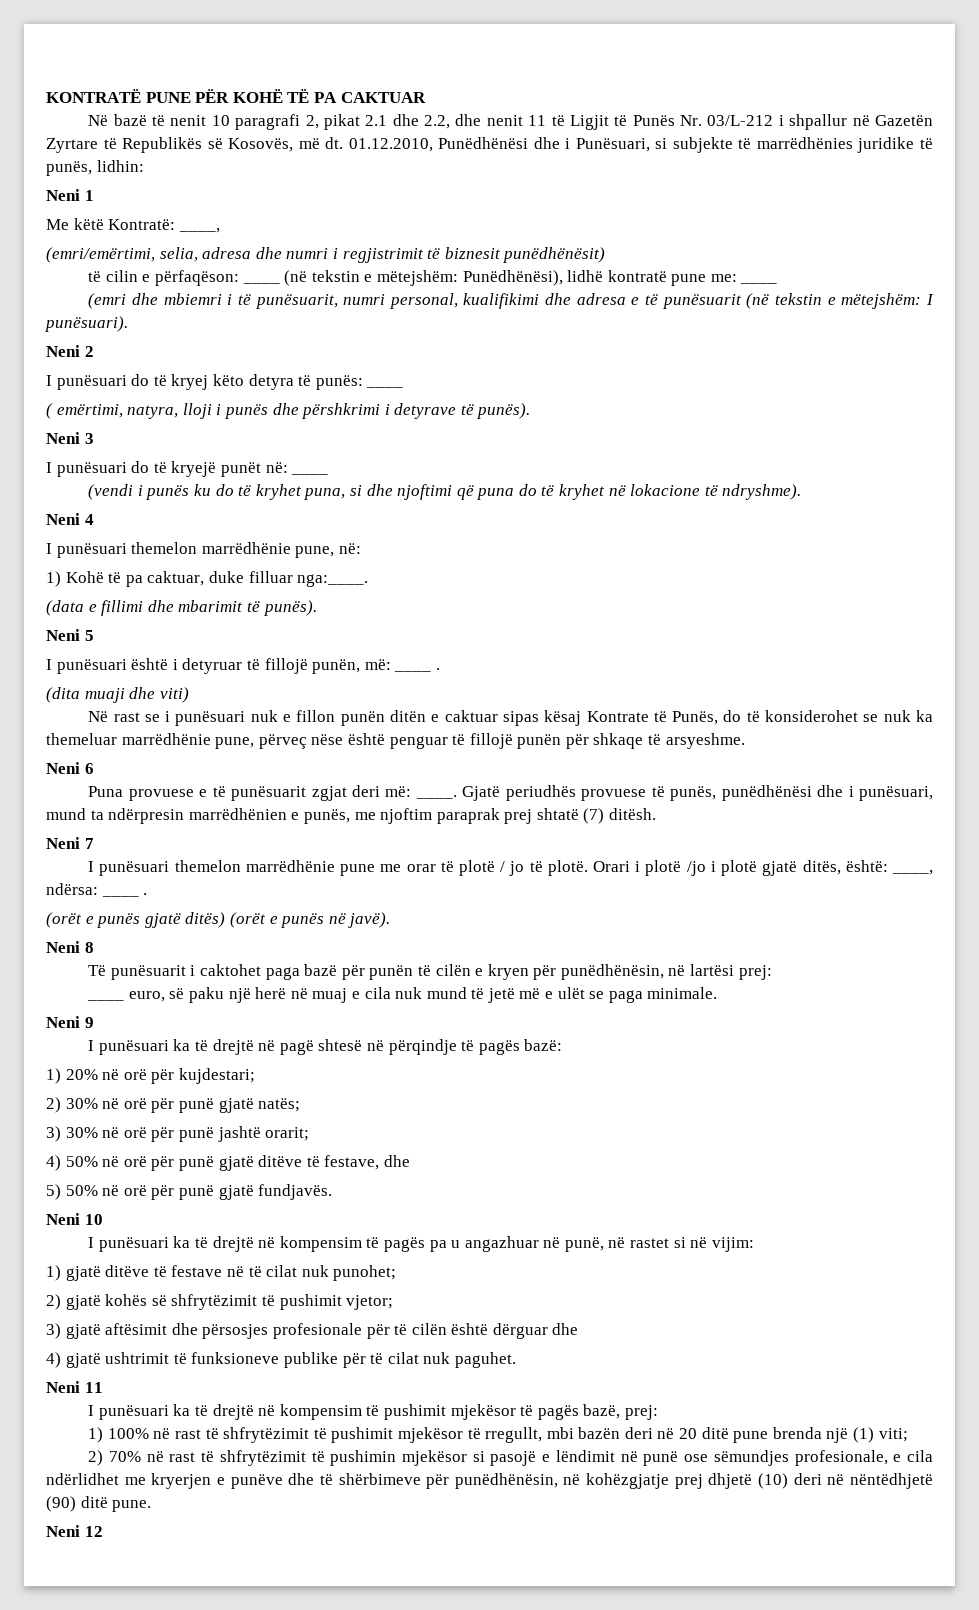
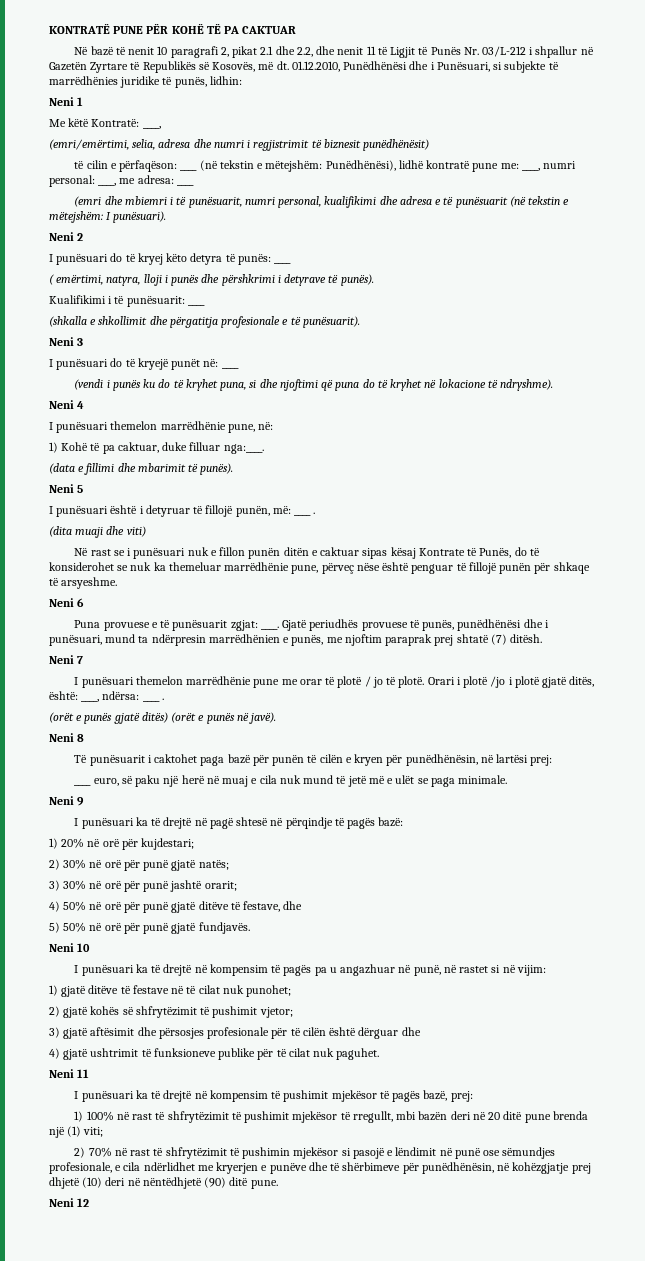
- të cilin e përfaqëson: ____ (në tekstin e mëtejshëm: Punëdhënësi), lidhë kontratë pune me: ____
+ të cilin e përfaqëson: ____ (në tekstin e mëtejshëm: Punëdhënësi), lidhë kontratë pune me: ____, numri personal: ____, me adresa: ____
+ Kualifikimi i të punësuarit: ____
+ (shkalla e shkollimit dhe përgatitja profesionale e të punësuarit).
- Puna provuese e të punësuarit zgjat deri më: ____.
+ Puna provuese e të punësuarit zgjat: ____.

